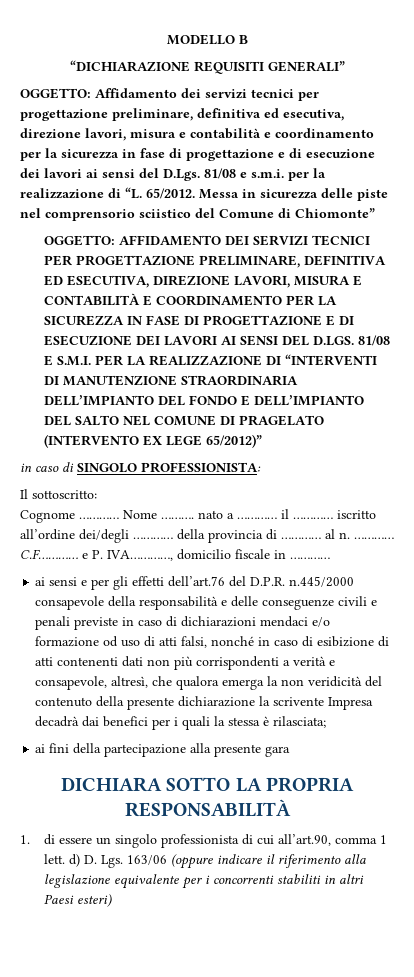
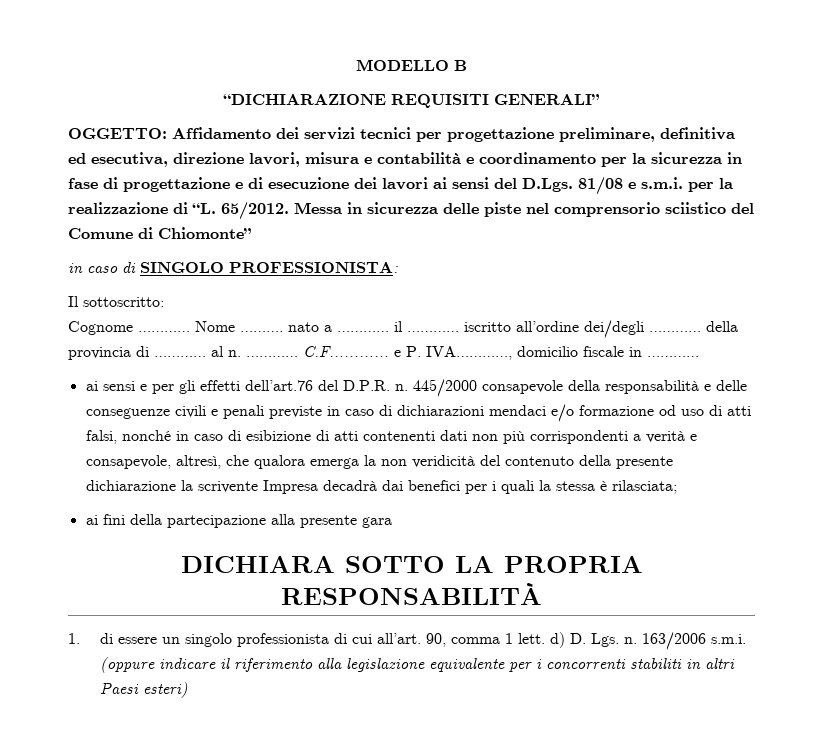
- OGGETTO: AFFIDAMENTO DEI SERVIZI TECNICI PER PROGETTAZIONE PRELIMINARE, DEFINITIVA ED ESECUTIVA, DIREZIONE LAVORI, MISURA E CONTABILITÀ E COORDINAMENTO PER LA SICUREZZA IN FASE DI PROGETTAZIONE E DI ESECUZIONE DEI LAVORI AI SENSI DEL D.LGS. 81/08 E S.M.I. PER LA REALIZZAZIONE DI “INTERVENTI DI MANUTENZIONE STRAORDINARIA DELL’IMPIANTO DEL FONDO E DELL’IMPIANTO DEL SALTO NEL COMUNE DI PRAGELATO (INTERVENTO EX LEGE 65/2012)”
- ai sensi e per gli effetti dell’art.76 del D.P.R. n.445/2000 consapevole della responsabilità e delle conseguenze civili e penali previste in caso di dichiarazioni mendaci e/o formazione od uso di atti falsi, nonché in caso di esibizione di atti contenenti dati non più corrispondenti a verità e consapevole, altresì, che qualora emerga la non veridicità del contenuto della presente dichiarazione la scrivente Impresa decadrà dai benefici per i quali la stessa è rilasciata;
+ ai sensi e per gli effetti dell’art.76 del D.P.R. n. 445/2000 consapevole della responsabilità e delle conseguenze civili e penali previste in caso di dichiarazioni mendaci e/o formazione od uso di atti falsi, nonché in caso di esibizione di atti contenenti dati non più corrispondenti a verità e consapevole, altresì, che qualora emerga la non veridicità del contenuto della presente dichiarazione la scrivente Impresa decadrà dai benefici per i quali la stessa è rilasciata;
- 1. di essere un singolo professionista di cui all’art.90, comma 1 lett. d) D. Lgs. 163/06 (oppure indicare il riferimento alla legislazione equivalente per i concorrenti stabiliti in altri Paesi esteri)
+ 1. di essere un singolo professionista di cui all’art. 90, comma 1 lett. d) D. Lgs. n. 163/2006 s.m.i. (oppure indicare il riferimento alla legislazione equivalente per i concorrenti stabiliti in altri Paesi esteri)

